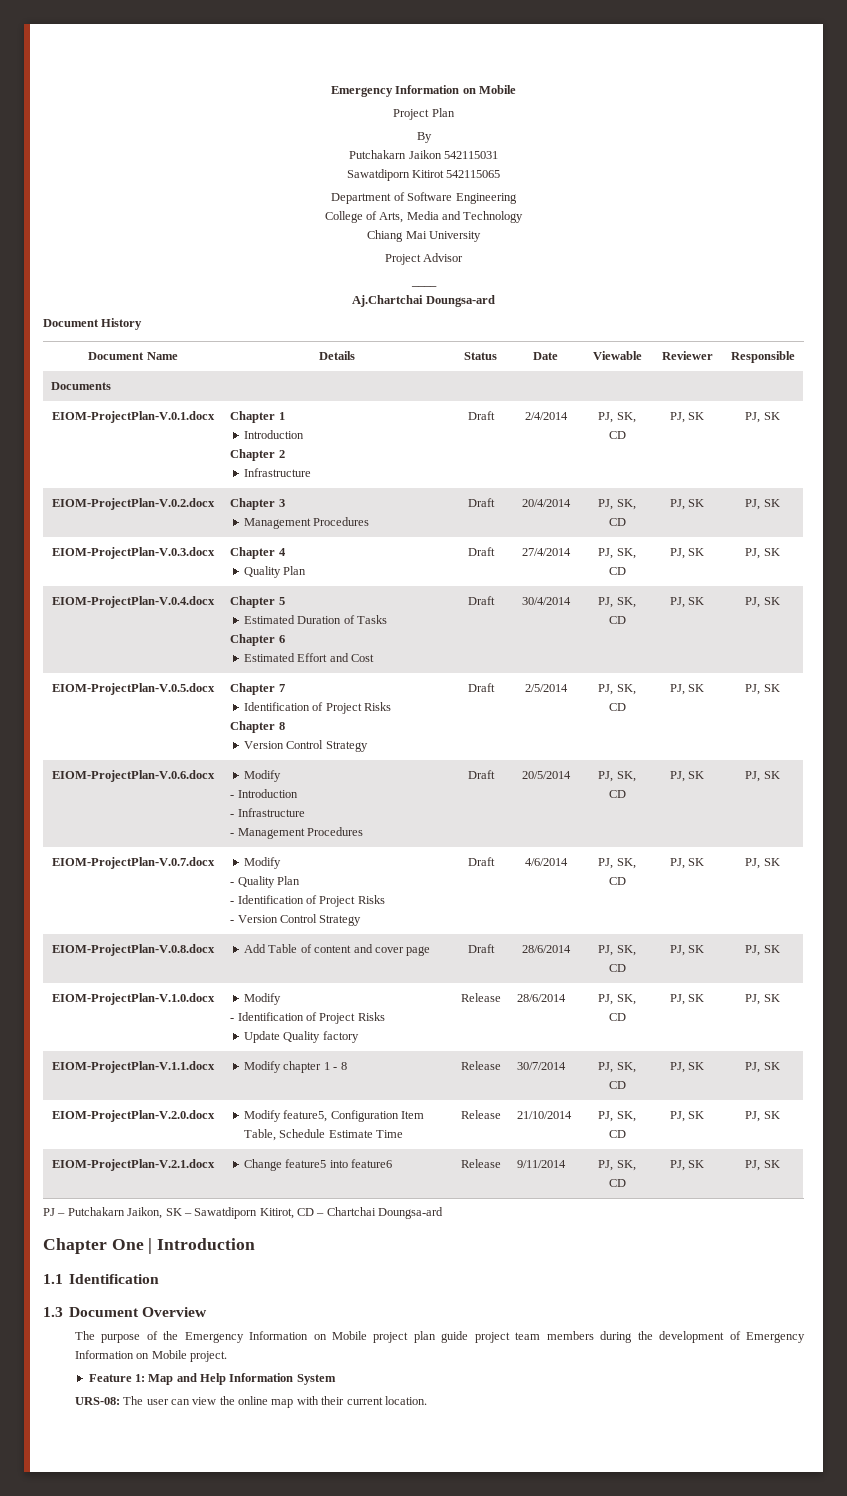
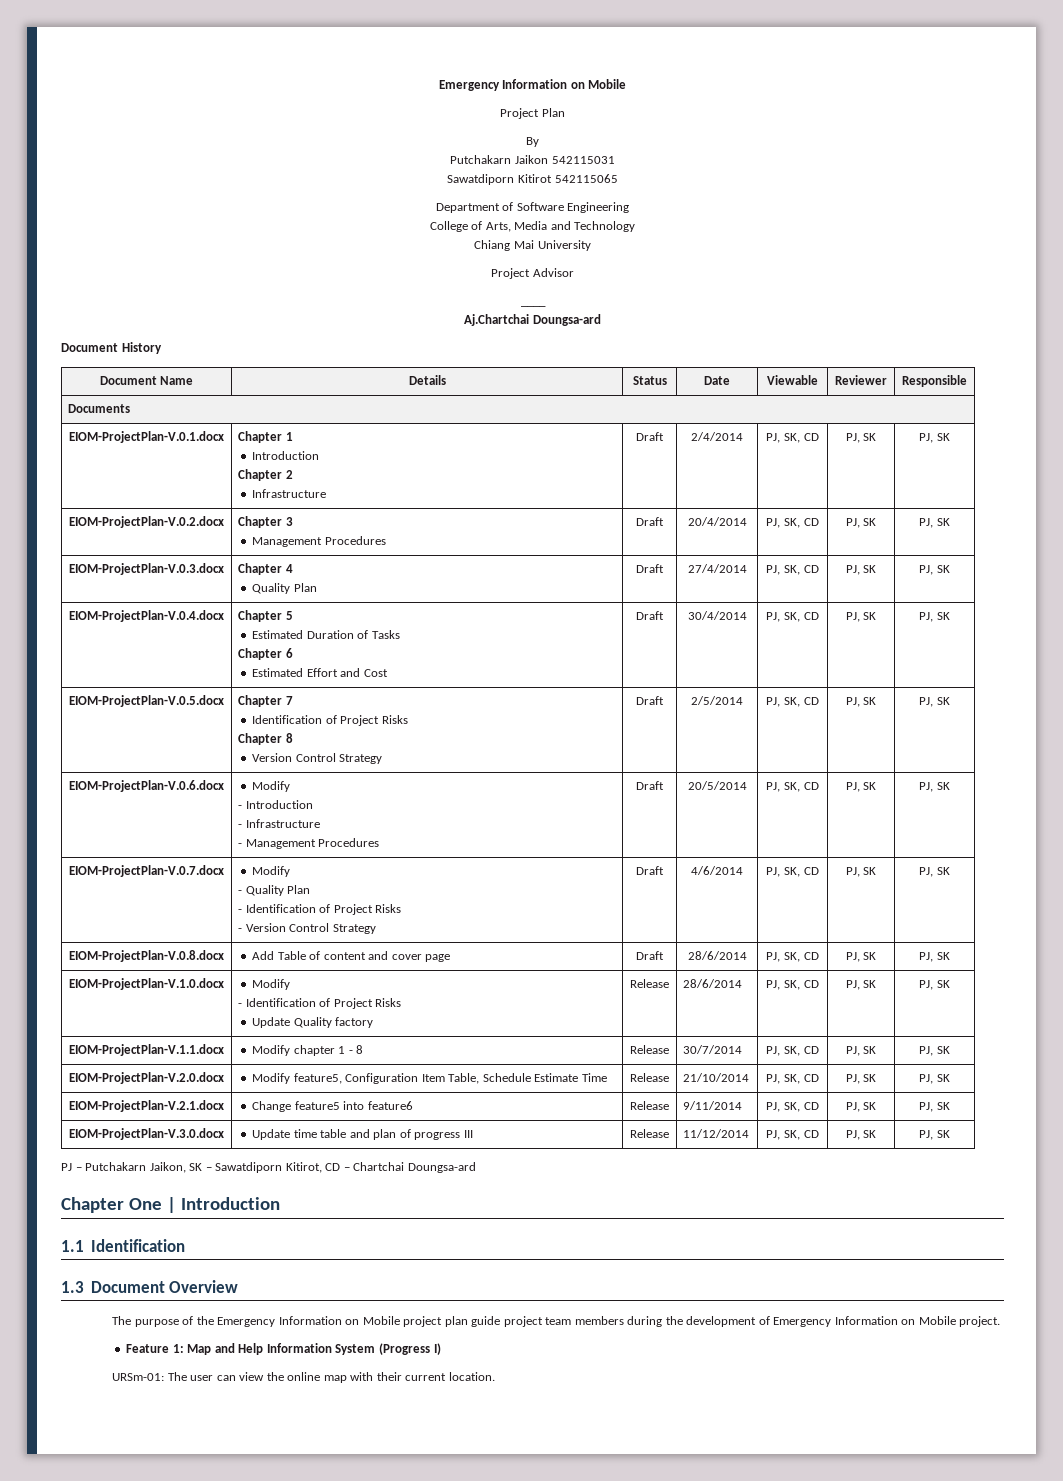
+ EIOM-ProjectPlan-V.3.0.docx | Update time table and plan of progress III | Release | 11/12/2014 | PJ, SK, CD | PJ, SK | PJ, SK
- Feature 1: Map and Help Information System
- URS-08: The user can view the online map with their current location.
+ Feature 1: Map and Help Information System (Progress I)
+ URSm-01: The user can view the online map with their current location.

